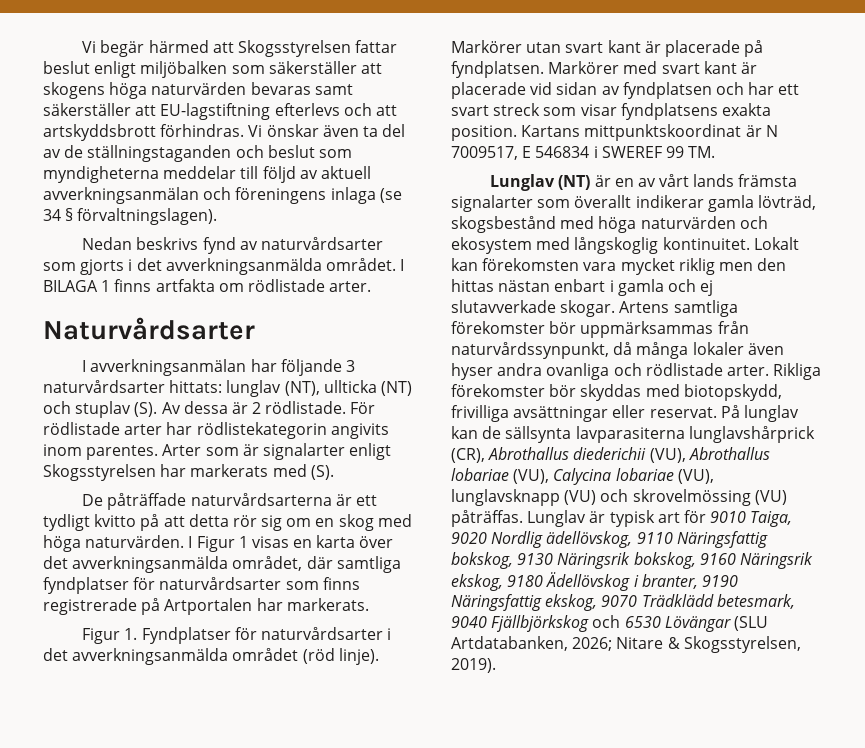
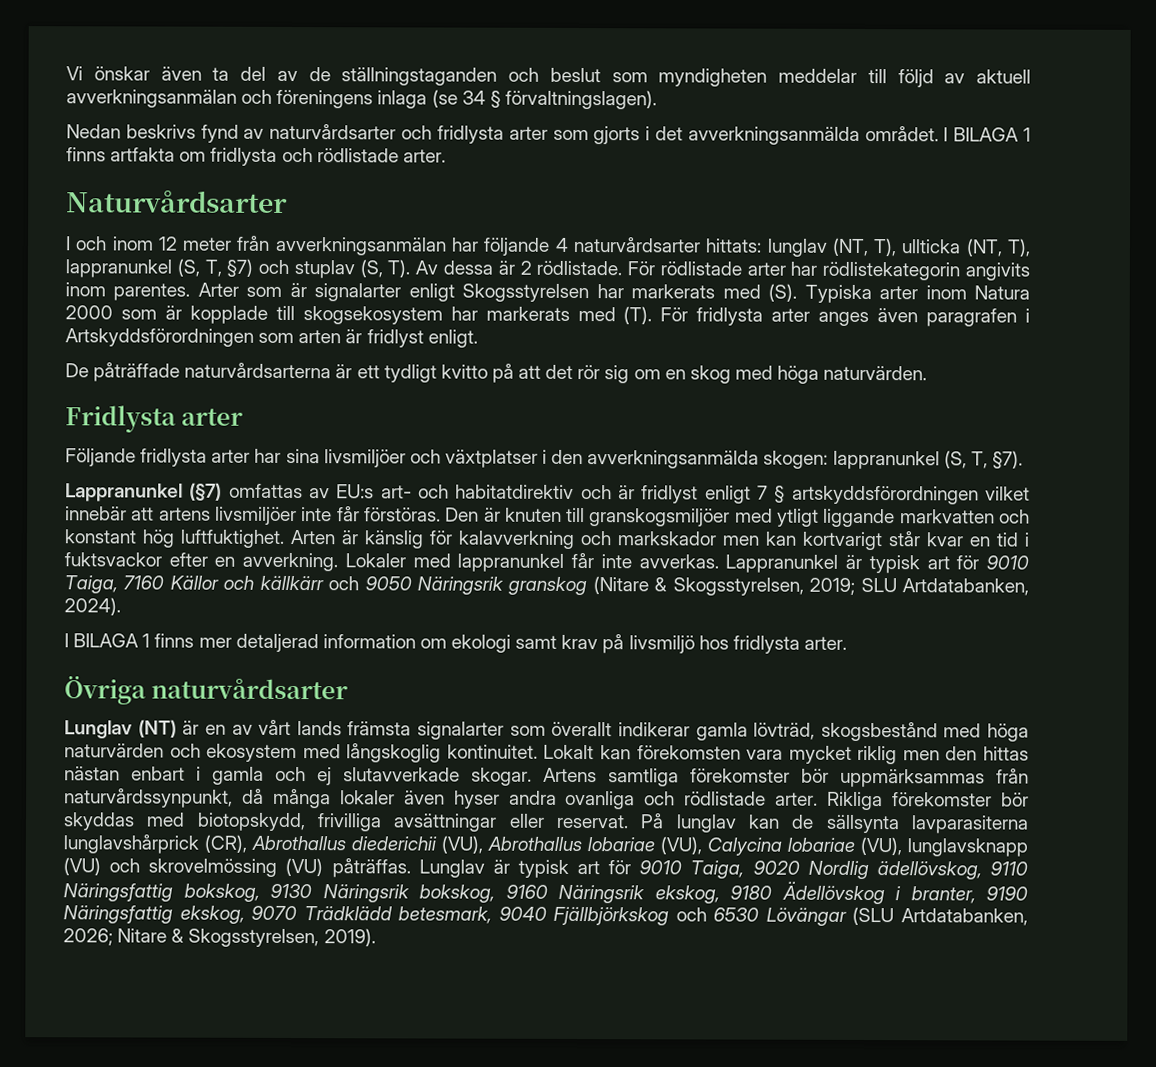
- Vi begär härmed att Skogsstyrelsen fattar beslut enligt miljöbalken som säkerställer att skogens höga naturvärden bevaras samt säkerställer att EU-lagstiftning efterlevs och att artskyddsbrott förhindras. Vi önskar även ta del av de ställningstaganden och beslut som myndigheterna meddelar till följd av aktuell avverkningsanmälan och föreningens inlaga (se 34 § förvaltningslagen).
+ Vi önskar även ta del av de ställningstaganden och beslut som myndigheten meddelar till följd av aktuell avverkningsanmälan och föreningens inlaga (se 34 § förvaltningslagen).
- Nedan beskrivs fynd av naturvårdsarter som gjorts i det avverkningsanmälda området.
+ Nedan beskrivs fynd av naturvårdsarter och fridlysta arter som gjorts i det avverkningsanmälda området.
- I BILAGA 1 finns artfakta om rödlistade arter.
+ I BILAGA 1 finns artfakta om fridlysta och rödlistade arter.
- I avverkningsanmälan har följande 3 naturvårdsarter hittats: lunglav (NT), ullticka (NT) och stuplav (S). Av dessa är 2 rödlistade.
+ I och inom 12 meter från avverkningsanmälan har följande 4 naturvårdsarter hittats: lunglav (NT, T), ullticka (NT, T), lappranunkel (S, T, §7) och stuplav (S, T). Av dessa är 2 rödlistade.
- Arter som är signalarter enligt Skogsstyrelsen har markerats med (S).
+ Arter som är signalarter enligt Skogsstyrelsen har markerats med (S). Typiska arter inom Natura 2000 som är kopplade till skogsekosystem har markerats med (T). För fridlysta arter anges även paragrafen i Artskyddsförordningen som arten är fridlyst enligt.
- De påträffade naturvårdsarterna är ett tydligt kvitto på att detta rör sig om en skog med höga naturvärden. I Figur 1 visas en karta över det avverkningsanmälda området, där samtliga fyndplatser för naturvårdsarter som finns registrerade på Artportalen har markerats.
- Figur 1. Fyndplatser för naturvårdsarter i det avverkningsanmälda området (röd linje). Markörer utan svart kant är placerade på fyndplatsen. Markörer med svart kant är placerade vid sidan av fyndplatsen och har ett svart streck som visar fyndplatsens exakta position. Kartans mittpunktskoordinat är N 7009517, E 546834 i SWEREF 99 TM.
+ De påträffade naturvårdsarterna är ett tydligt kvitto på att det rör sig om en skog med höga naturvärden.
+ Fridlysta arter
+ Följande fridlysta arter har sina livsmiljöer och växtplatser i den avverkningsanmälda skogen: lappranunkel (S, T, §7).
+ Lappranunkel (§7) omfattas av EU:s art- och habitatdirektiv och är fridlyst enligt 7 § artskyddsförordningen vilket innebär att artens livsmiljöer inte får förstöras. Den är knuten till granskogsmiljöer med ytligt liggande markvatten och konstant hög luftfuktighet. Arten är känslig för kalavverkning och markskador men kan kortvarigt står kvar en tid i fuktsvackor efter en avverkning. Lokaler med lappranunkel får inte avverkas. Lappranunkel är typisk art för 9010 Taiga, 7160 Källor och källkärr och 9050 Näringsrik granskog (Nitare & Skogsstyrelsen, 2019; SLU Artdatabanken, 2024).
+ I BILAGA 1 finns mer detaljerad information om ekologi samt krav på livsmiljö hos fridlysta arter.
+ Övriga naturvårdsarter

